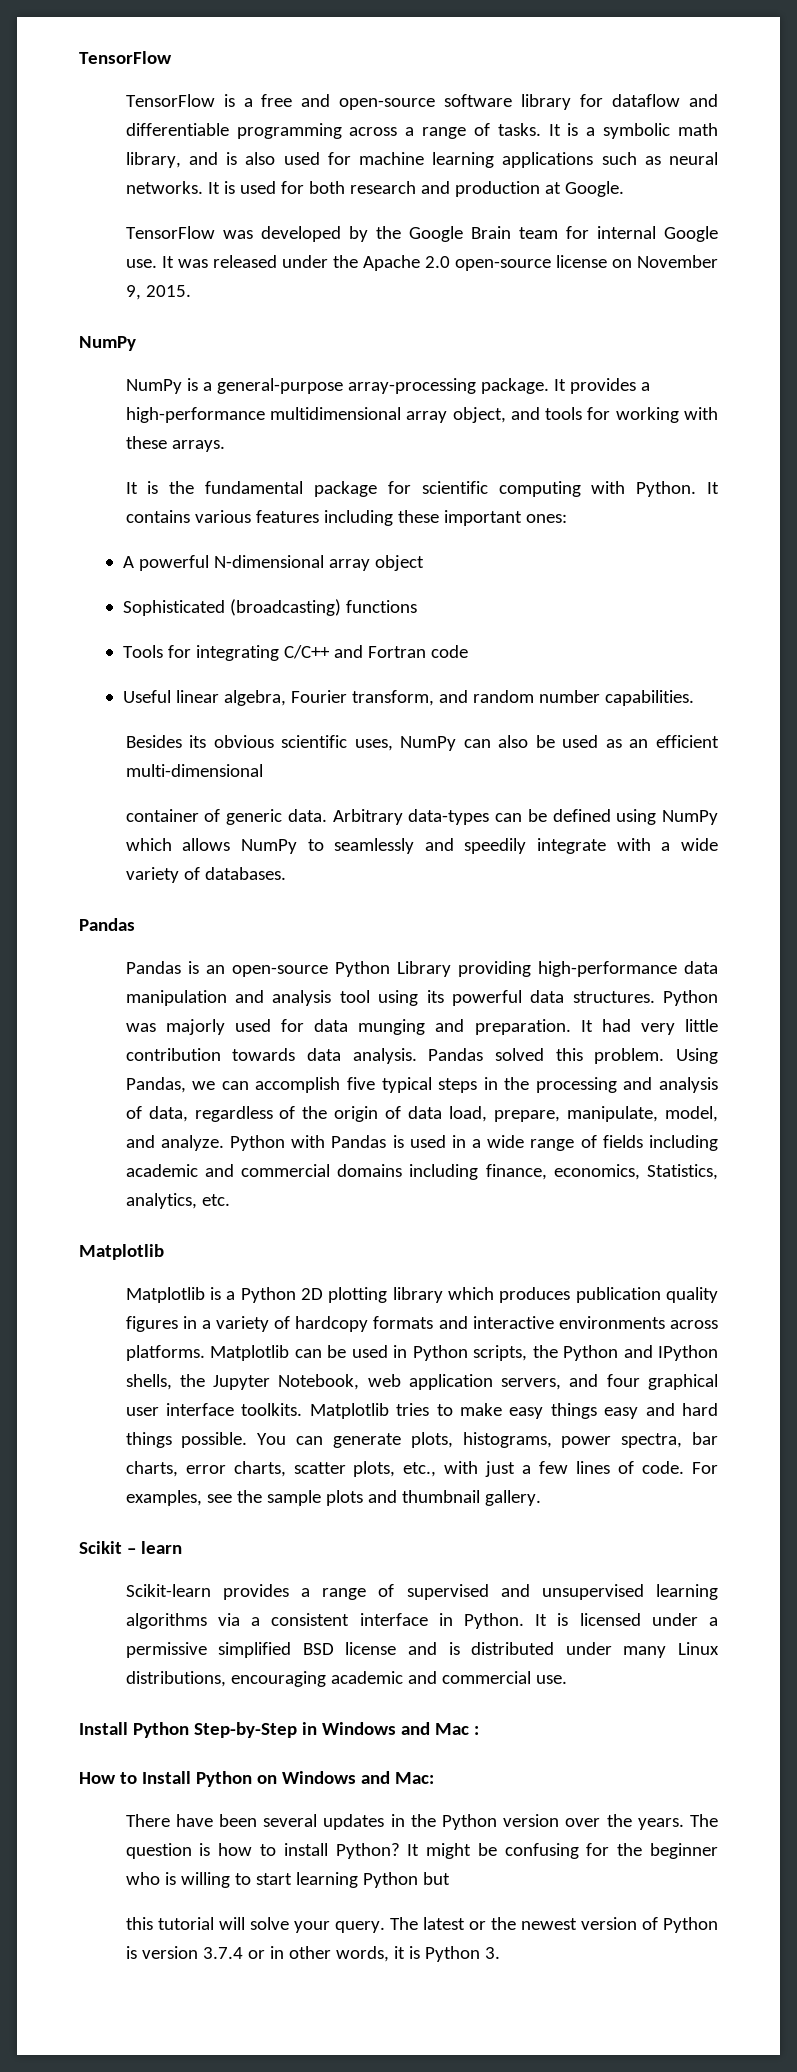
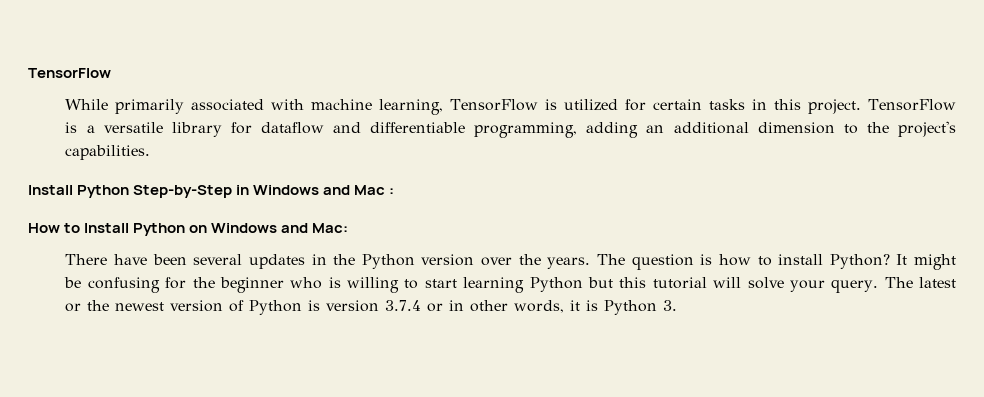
- TensorFlow is a free and open-source software library for dataflow and differentiable programming across a range of tasks. It is a symbolic math library, and is also used for machine learning applications such as neural networks. It is used for both research and production at Google.
- TensorFlow was developed by the Google Brain team for internal Google use. It was released under the Apache 2.0 open-source license on November 9, 2015.
- NumPy
- NumPy is a general-purpose array-processing package. It provides a high-performance multidimensional array object, and tools for working with these arrays.
- It is the fundamental package for scientific computing with Python. It contains various features including these important ones:
- A powerful N-dimensional array object
- Sophisticated (broadcasting) functions
- Tools for integrating C/C++ and Fortran code
- Useful linear algebra, Fourier transform, and random number capabilities.
- Besides its obvious scientific uses, NumPy can also be used as an efficient multi-dimensional
- container of generic data. Arbitrary data-types can be defined using NumPy which allows NumPy to seamlessly and speedily integrate with a wide variety of databases.
- Pandas
- Pandas is an open-source Python Library providing high-performance data manipulation and analysis tool using its powerful data structures. Python was majorly used for data munging and preparation. It had very little contribution towards data analysis. Pandas solved this problem. Using Pandas, we can accomplish five typical steps in the processing and analysis of data, regardless of the origin of data load, prepare, manipulate, model, and analyze. Python with Pandas is used in a wide range of fields including academic and commercial domains including finance, economics, Statistics, analytics, etc.
- Matplotlib
- Matplotlib is a Python 2D plotting library which produces publication quality figures in a variety of hardcopy formats and interactive environments across platforms. Matplotlib can be used in Python scripts, the Python and IPython shells, the Jupyter Notebook, web application servers, and four graphical user interface toolkits. Matplotlib tries to make easy things easy and hard things possible. You can generate plots, histograms, power spectra, bar charts, error charts, scatter plots, etc., with just a few lines of code. For examples, see the sample plots and thumbnail gallery.
- Scikit – learn
- Scikit-learn provides a range of supervised and unsupervised learning algorithms via a consistent interface in Python. It is licensed under a permissive simplified BSD license and is distributed under many Linux distributions, encouraging academic and commercial use.
+ While primarily associated with machine learning, TensorFlow is utilized for certain tasks in this project. TensorFlow is a versatile library for dataflow and differentiable programming, adding an additional dimension to the project's capabilities.
- It might be confusing for the beginner who is willing to start learning Python but
- this tutorial will solve your query.
+ It might be confusing for the beginner who is willing to start learning Python but this tutorial will solve your query.

